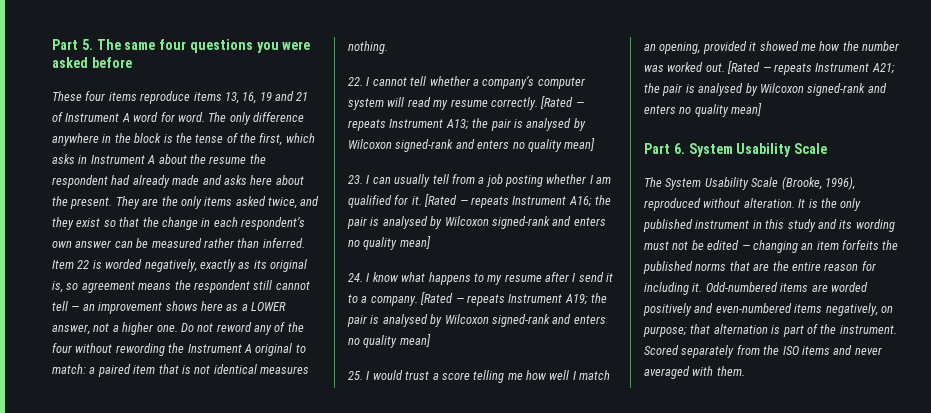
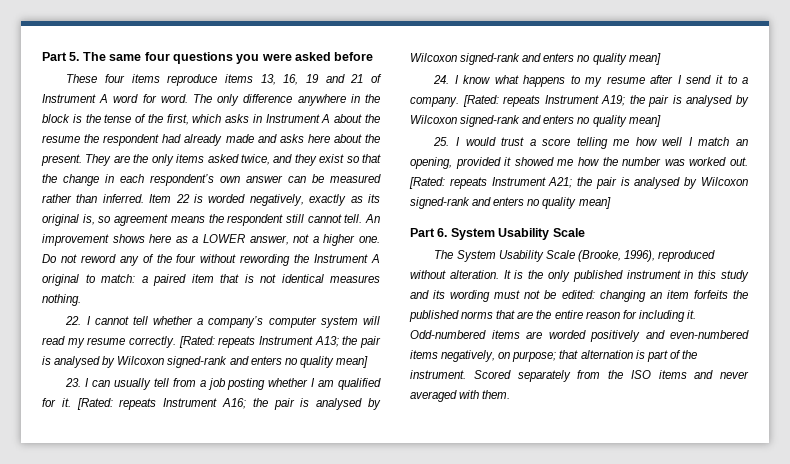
- Item 22 is worded negatively, exactly as its original is, so agreement means the respondent still cannot tell — an improvement shows here as a LOWER answer, not a higher one.
+ Item 22 is worded negatively, exactly as its original is, so agreement means the respondent still cannot tell. An improvement shows here as a LOWER answer, not a higher one.
- [Rated — repeats Instrument A13; the pair is analysed by Wilcoxon signed-rank and enters no quality mean]
+ [Rated: repeats Instrument A13; the pair is analysed by Wilcoxon signed-rank and enters no quality mean]
- [Rated — repeats Instrument A16; the pair is analysed by Wilcoxon signed-rank and enters no quality mean]
+ [Rated: repeats Instrument A16; the pair is analysed by Wilcoxon signed-rank and enters no quality mean]
- [Rated — repeats Instrument A19; the pair is analysed by Wilcoxon signed-rank and enters no quality mean]
+ [Rated: repeats Instrument A19; the pair is analysed by Wilcoxon signed-rank and enters no quality mean]
- [Rated — repeats Instrument A21; the pair is analysed by Wilcoxon signed-rank and enters no quality mean]
+ [Rated: repeats Instrument A21; the pair is analysed by Wilcoxon signed-rank and enters no quality mean]
- It is the only published instrument in this study and its wording must not be edited — changing an item forfeits the published norms that are the entire reason for including it.
+ It is the only published instrument in this study and its wording must not be edited: changing an item forfeits the published norms that are the entire reason for including it.

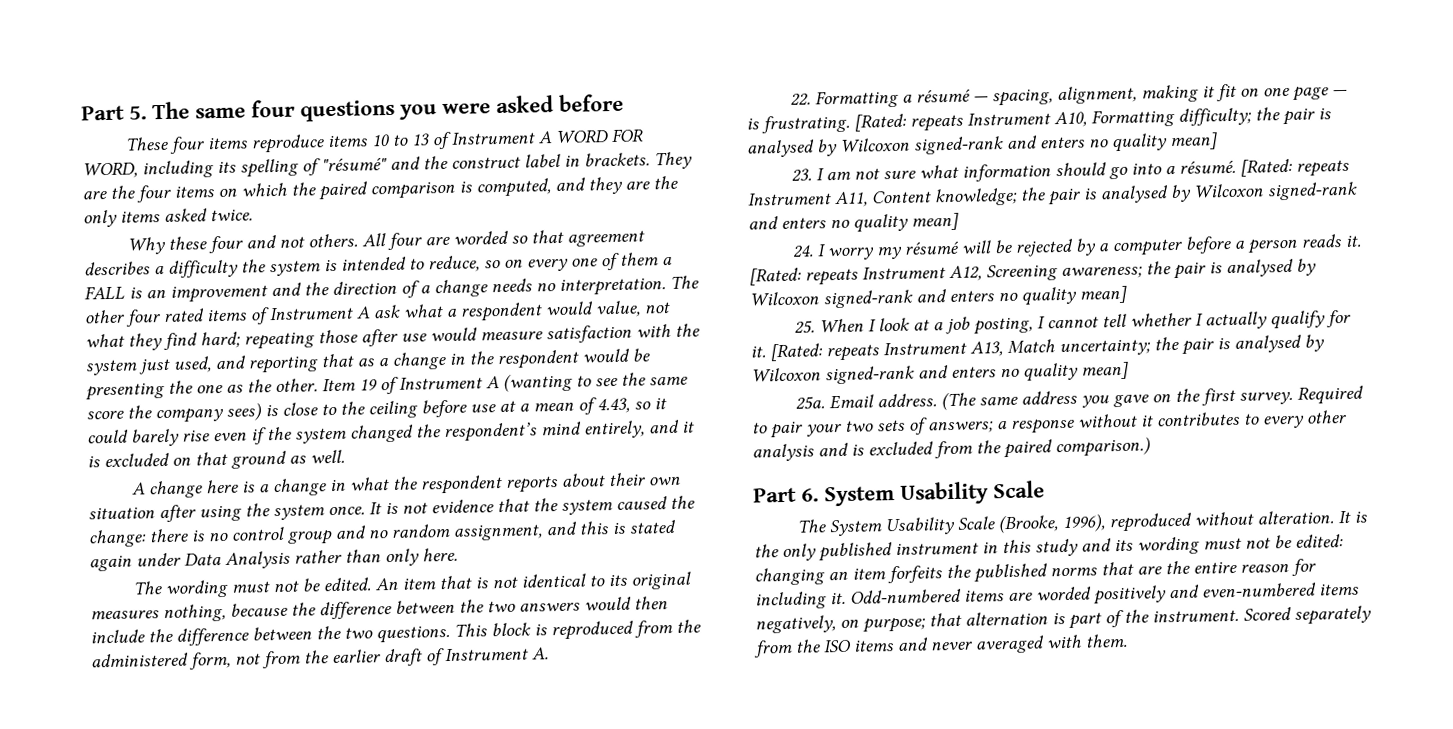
- These four items reproduce items 13, 16, 19 and 21 of Instrument A word for word. The only difference anywhere in the block is the tense of the first, which asks in Instrument A about the resume the respondent had already made and asks here about the present. They are the only items asked twice, and they exist so that the change in each respondent’s own answer can be measured rather than inferred. Item 22 is worded negatively, exactly as its original is, so agreement means the respondent still cannot tell. An improvement shows here as a LOWER answer, not a higher one. Do not reword any of the four without rewording the Instrument A original to match: a paired item that is not identical measures nothing.
- 22. I cannot tell whether a company’s computer system will read my resume correctly. [Rated: repeats Instrument A13; the pair is analysed by Wilcoxon signed-rank and enters no quality mean]
+ These four items reproduce items 10 to 13 of Instrument A WORD FOR WORD, including its spelling of "résumé" and the construct label in brackets. They are the four items on which the paired comparison is computed, and they are the only items asked twice.
+ Why these four and not others. All four are worded so that agreement describes a difficulty the system is intended to reduce, so on every one of them a FALL is an improvement and the direction of a change needs no interpretation. The other four rated items of Instrument A ask what a respondent would value, not what they find hard; repeating those after use would measure satisfaction with the system just used, and reporting that as a change in the respondent would be presenting the one as the other. Item 19 of Instrument A (wanting to see the same score the company sees) is close to the ceiling before use at a mean of 4.43, so it could barely rise even if the system changed the respondent’s mind entirely, and it is excluded on that ground as well.
+ A change here is a change in what the respondent reports about their own situation after using the system once. It is not evidence that the system caused the change: there is no control group and no random assignment, and this is stated again under Data Analysis rather than only here.
+ The wording must not be edited. An item that is not identical to its original measures nothing, because the difference between the two answers would then include the difference between the two questions. This block is reproduced from the administered form, not from the earlier draft of Instrument A.
+ 22. Formatting a résumé — spacing, alignment, making it fit on one page — is frustrating. [Rated: repeats Instrument A10, Formatting difficulty; the pair is analysed by Wilcoxon signed-rank and enters no quality mean]
- 23. I can usually tell from a job posting whether I am qualified for it. [Rated: repeats Instrument A16; the pair is analysed by Wilcoxon signed-rank and enters no quality mean]
+ 23. I am not sure what information should go into a résumé. [Rated: repeats Instrument A11, Content knowledge; the pair is analysed by Wilcoxon signed-rank and enters no quality mean]
- 24. I know what happens to my resume after I send it to a company. [Rated: repeats Instrument A19; the pair is analysed by Wilcoxon signed-rank and enters no quality mean]
+ 24. I worry my résumé will be rejected by a computer before a person reads it. [Rated: repeats Instrument A12, Screening awareness; the pair is analysed by Wilcoxon signed-rank and enters no quality mean]
- 25. I would trust a score telling me how well I match an opening, provided it showed me how the number was worked out. [Rated: repeats Instrument A21; the pair is analysed by Wilcoxon signed-rank and enters no quality mean]
+ 25. When I look at a job posting, I cannot tell whether I actually qualify for it. [Rated: repeats Instrument A13, Match uncertainty; the pair is analysed by Wilcoxon signed-rank and enters no quality mean]
+ 25a. Email address. (The same address you gave on the first survey. Required to pair your two sets of answers; a response without it contributes to every other analysis and is excluded from the paired comparison.)

